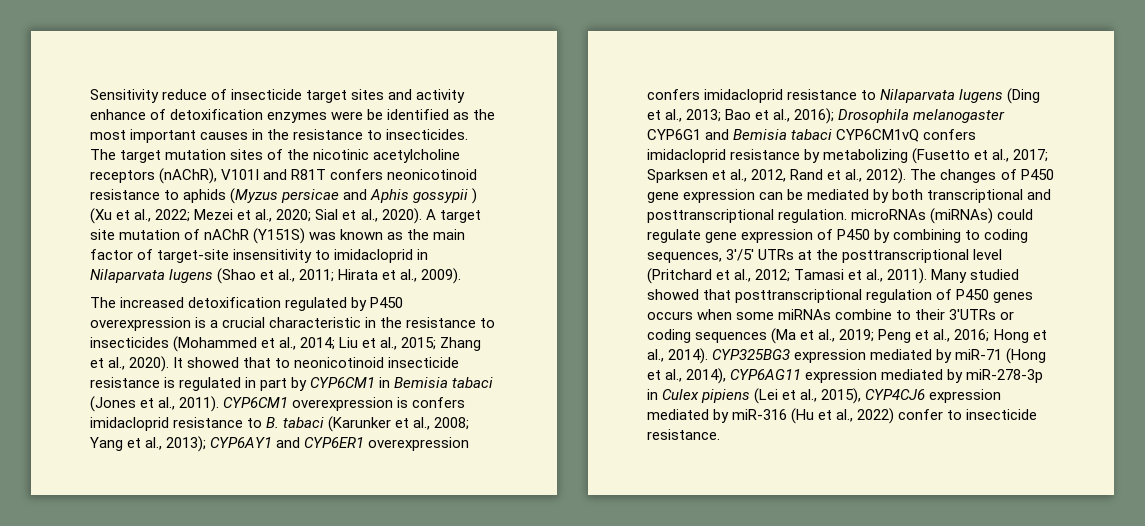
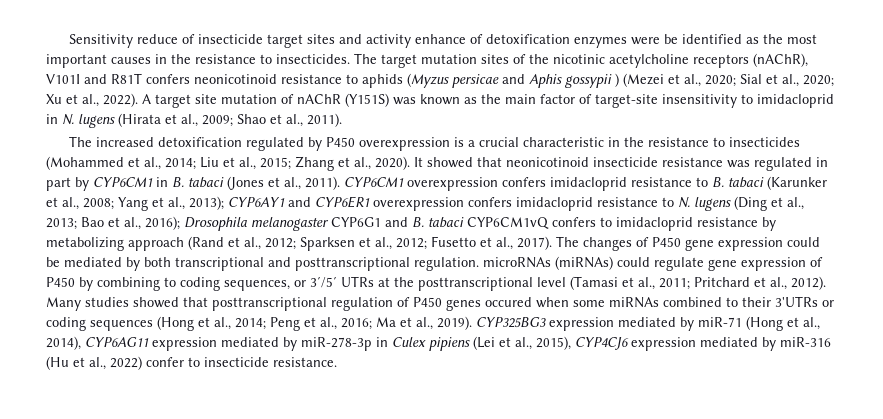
- The target mutation sites of the nicotinic acetylcholine receptors (nAChR), V101I and R81T confers neonicotinoid resistance to aphids (Myzus persicae and Aphis gossypii ) (Xu et al., 2022; Mezei et al., 2020; Sial et al., 2020).
+ The target mutation sites of the nicotinic acetylcholine receptors (nAChR), V101I and R81T confers neonicotinoid resistance to aphids (Myzus persicae and Aphis gossypii ) (Mezei et al., 2020; Sial et al., 2020; Xu et al., 2022).
- A target site mutation of nAChR (Y151S) was known as the main factor of target-site insensitivity to imidacloprid in Nilaparvata lugens (Shao et al., 2011; Hirata et al., 2009).
+ A target site mutation of nAChR (Y151S) was known as the main factor of target-site insensitivity to imidacloprid in N. lugens (Hirata et al., 2009; Shao et al., 2011).
- It showed that to neonicotinoid insecticide resistance is regulated in part by CYP6CM1 in Bemisia tabaci (Jones et al., 2011).
+ It showed that neonicotinoid insecticide resistance was regulated in part by CYP6CM1 in B. tabaci (Jones et al., 2011).
- CYP6CM1 overexpression is confers imidacloprid resistance to B. tabaci (Karunker et al., 2008; Yang et al., 2013); CYP6AY1 and CYP6ER1 overexpression confers imidacloprid resistance to Nilaparvata lugens (Ding et al., 2013; Bao et al., 2016); Drosophila melanogaster CYP6G1 and Bemisia tabaci CYP6CM1vQ confers imidacloprid resistance by metabolizing (Fusetto et al., 2017; Sparksen et al., 2012, Rand et al., 2012).
+ CYP6CM1 overexpression confers imidacloprid resistance to B. tabaci (Karunker et al., 2008; Yang et al., 2013); CYP6AY1 and CYP6ER1 overexpression confers imidacloprid resistance to N. lugens (Ding et al., 2013; Bao et al., 2016); Drosophila melanogaster CYP6G1 and B. tabaci CYP6CM1vQ confers to imidacloprid resistance by metabolizing approach (Rand et al., 2012; Sparksen et al., 2012; Fusetto et al., 2017).
- The changes of P450 gene expression can be mediated by both transcriptional and posttranscriptional regulation. microRNAs (miRNAs) could regulate gene expression of P450 by combining to coding sequences, 3′/5′ UTRs at the posttranscriptional level (Pritchard et al., 2012; Tamasi et al., 2011). Many studied showed that posttranscriptional regulation of P450 genes occurs when some miRNAs combine to their 3'UTRs or coding sequences (Ma et al., 2019; Peng et al., 2016; Hong et al., 2014).
+ The changes of P450 gene expression could be mediated by both transcriptional and posttranscriptional regulation. microRNAs (miRNAs) could regulate gene expression of P450 by combining to coding sequences, or 3′/5′ UTRs at the posttranscriptional level (Tamasi et al., 2011; Pritchard et al., 2012). Many studies showed that posttranscriptional regulation of P450 genes occured when some miRNAs combined to their 3'UTRs or coding sequences (Hong et al., 2014; Peng et al., 2016; Ma et al., 2019).

